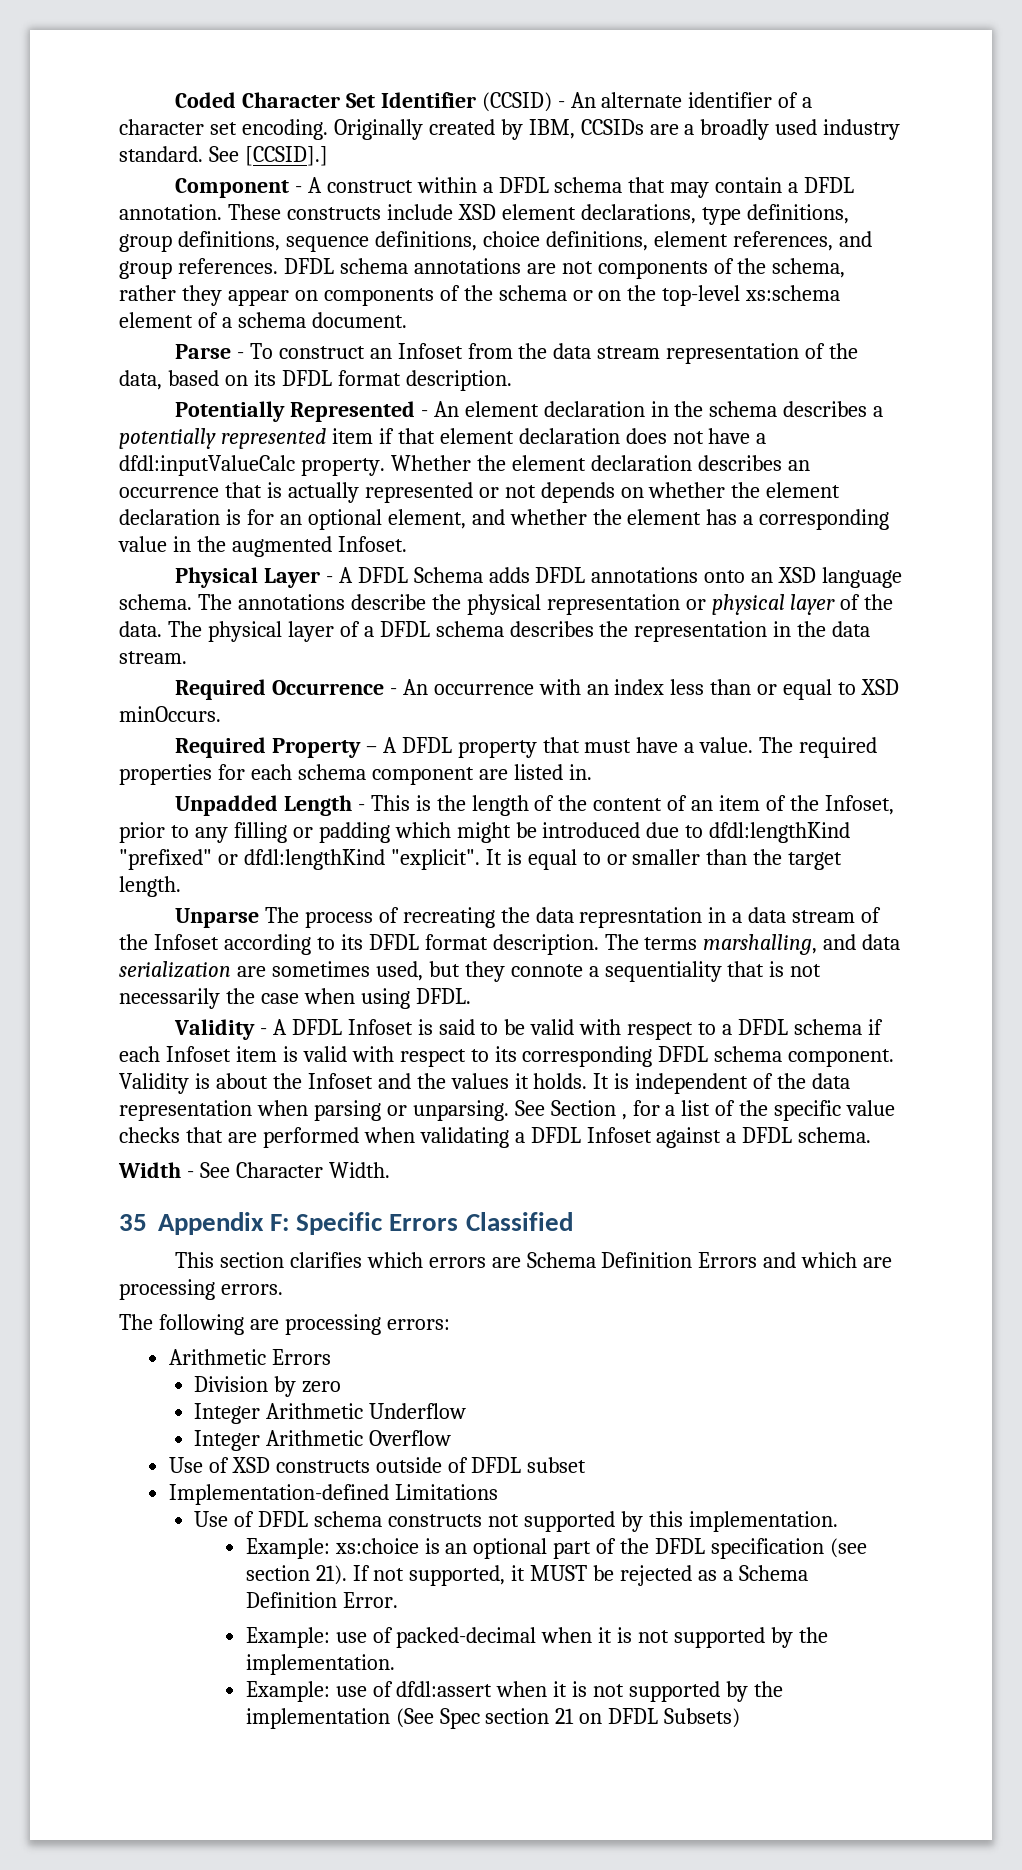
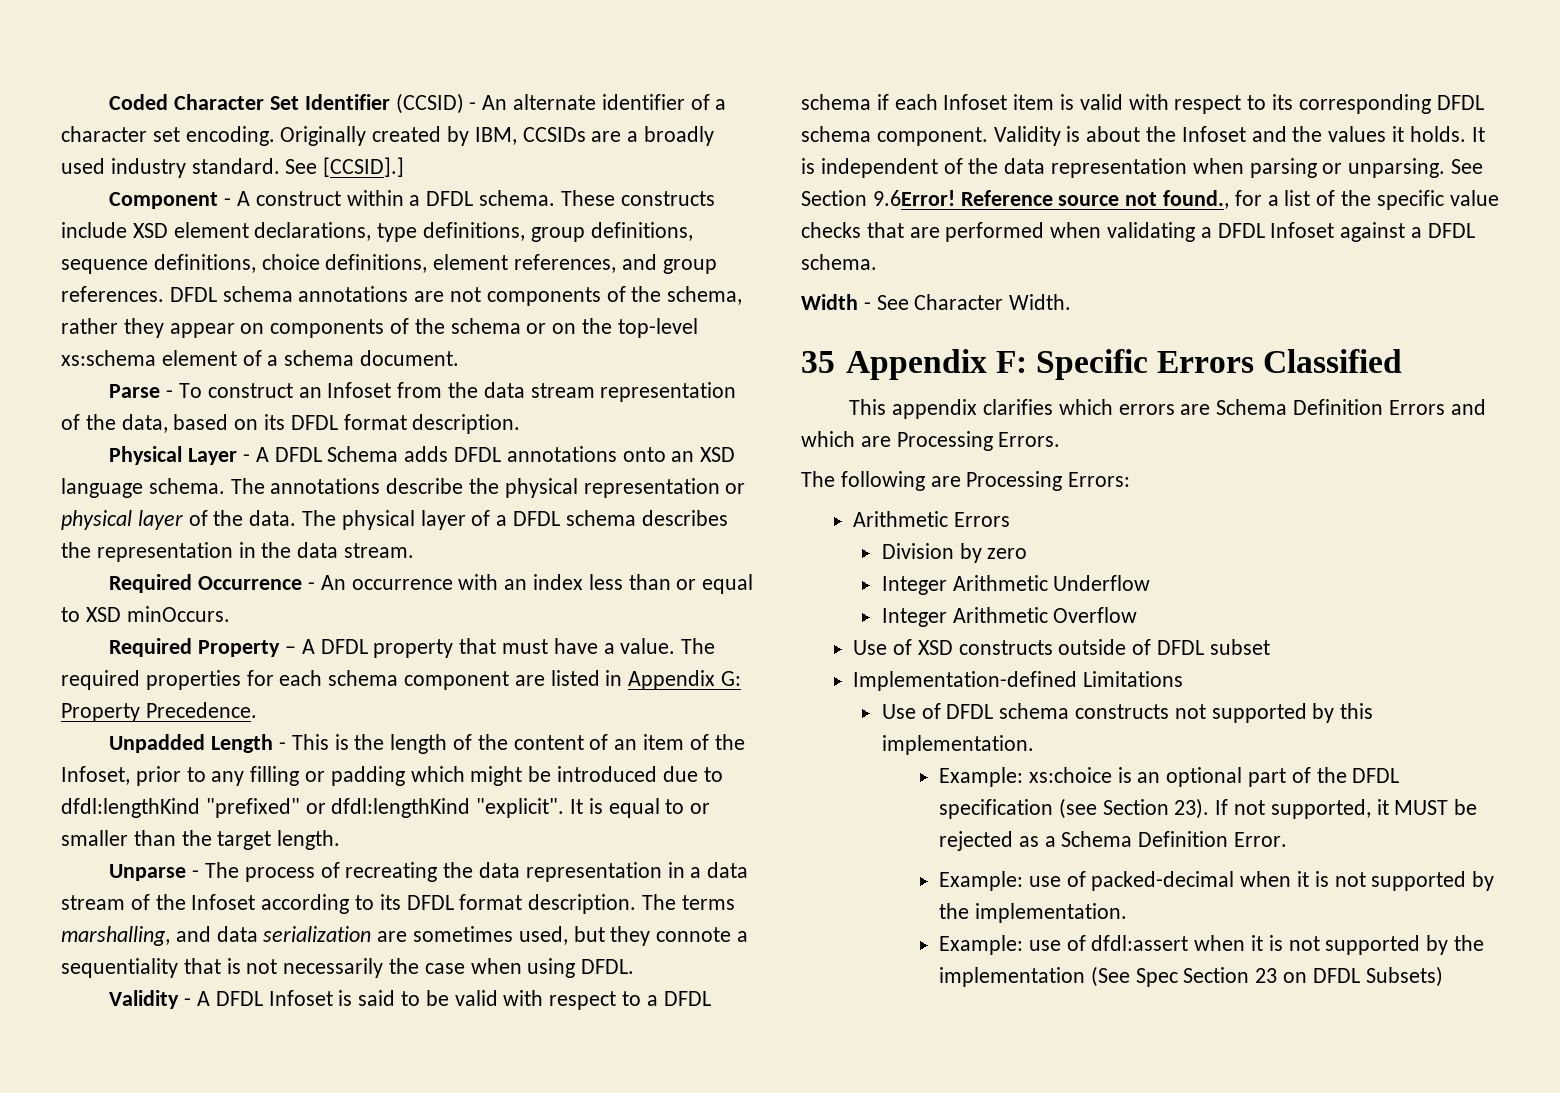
- Component - A construct within a DFDL schema that may contain a DFDL annotation.
+ Component - A construct within a DFDL schema.
- Potentially Represented - An element declaration in the schema describes a potentially represented item if that element declaration does not have a dfdl:inputValueCalc property. Whether the element declaration describes an occurrence that is actually represented or not depends on whether the element declaration is for an optional element, and whether the element has a corresponding value in the augmented Infoset.
- The required properties for each schema component are listed in.
+ The required properties for each schema component are listed in Appendix G: Property Precedence.
- Unparse The process of recreating the data represntation in a data stream of the Infoset according to its DFDL format description.
+ Unparse - The process of recreating the data representation in a data stream of the Infoset according to its DFDL format description.
- See Section , for a list of the specific value checks that are performed when validating a DFDL Infoset against a DFDL schema.
+ See Section 9.6Error! Reference source not found., for a list of the specific value checks that are performed when validating a DFDL Infoset against a DFDL schema.
- This section clarifies which errors are Schema Definition Errors and which are processing errors.
+ This appendix clarifies which errors are Schema Definition Errors and which are Processing Errors.
- The following are processing errors:
+ The following are Processing Errors:
- Example: xs:choice is an optional part of the DFDL specification (see section 21).
+ Example: xs:choice is an optional part of the DFDL specification (see Section 23).
- Example: use of dfdl:assert when it is not supported by the implementation (See Spec section 21 on DFDL Subsets)
+ Example: use of dfdl:assert when it is not supported by the implementation (See Spec Section 23 on DFDL Subsets)

